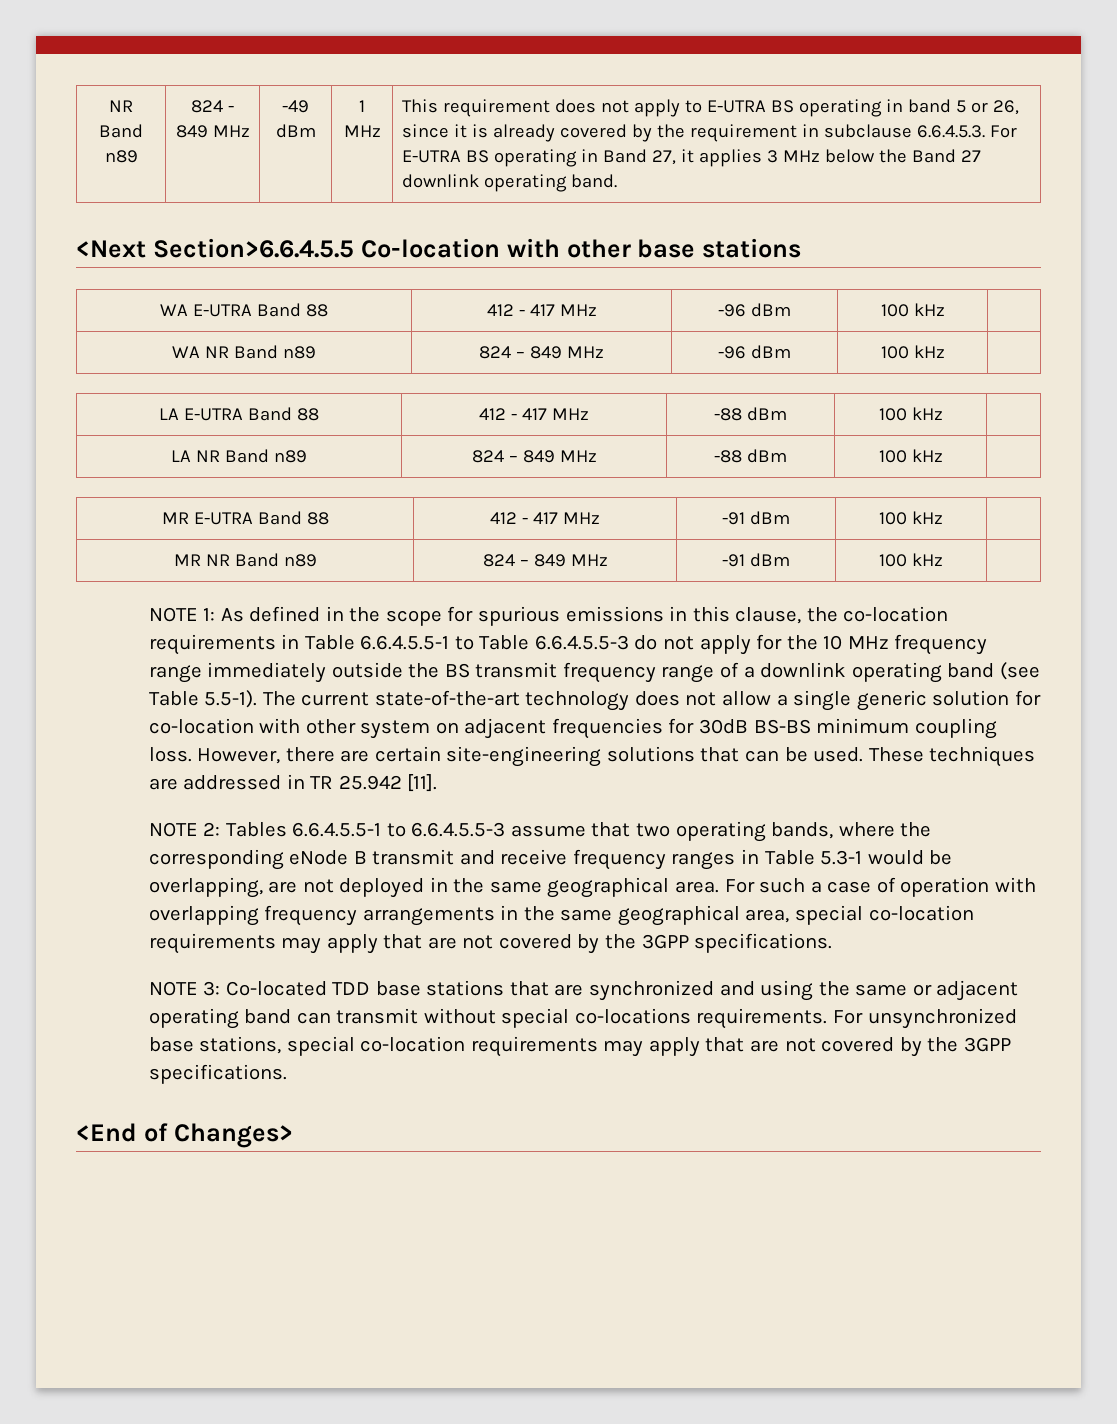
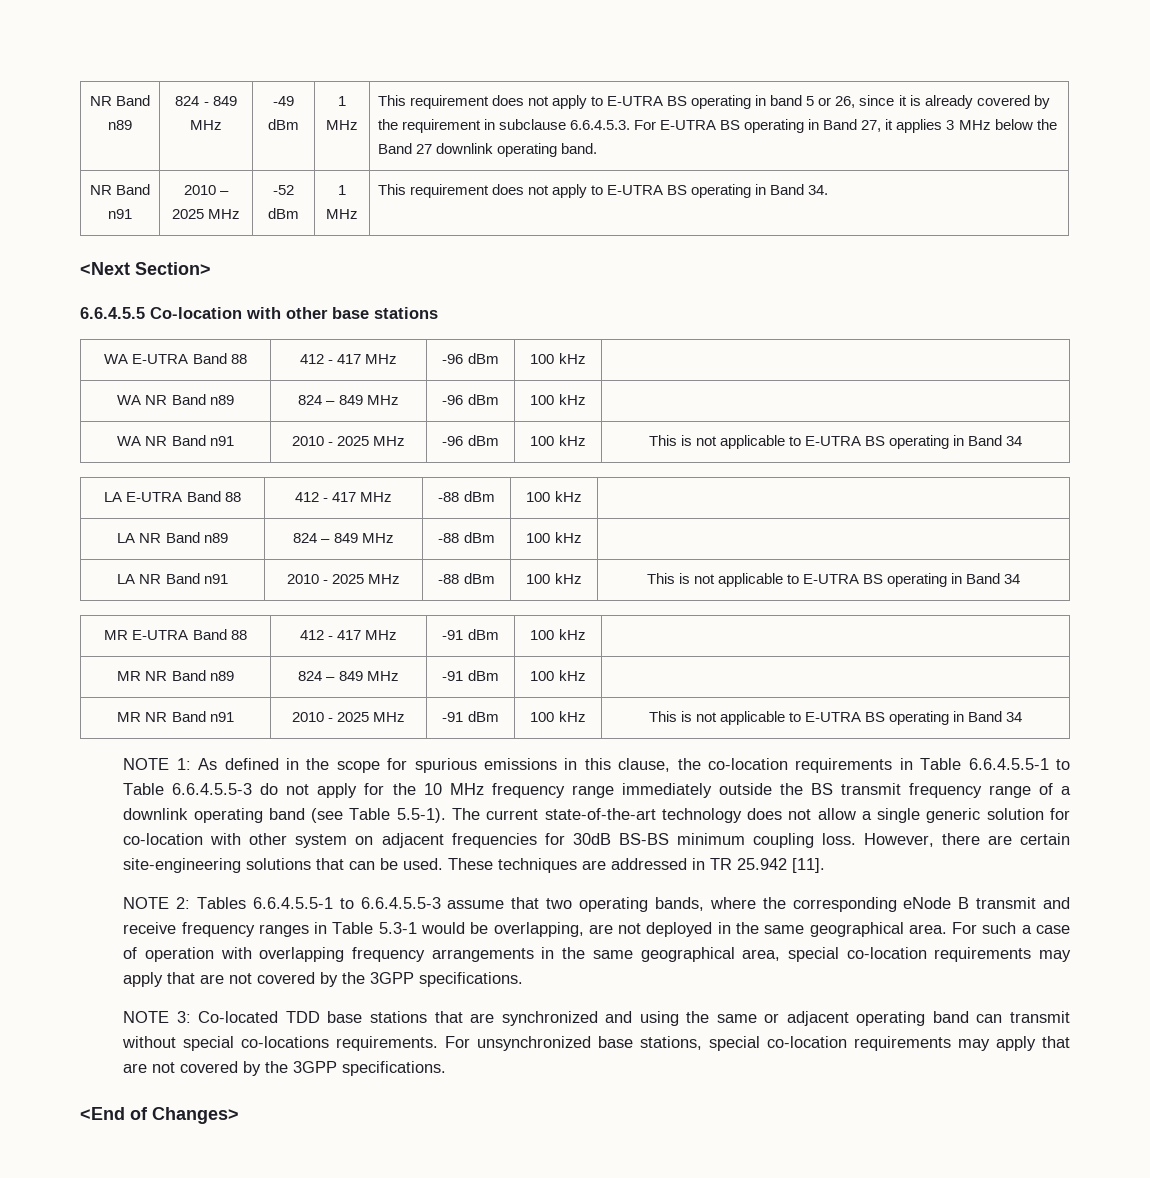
+ NR Band n91 | 2010 – 2025 MHz | -52 dBm | 1 MHz | This requirement does not apply to E-UTRA BS operating in Band 34.
- <Next Section>6.6.4.5.5 Co-location with other base stations
+ <Next Section>
+ 6.6.4.5.5 Co-location with other base stations
+ WA NR Band n91 | 2010 - 2025 MHz | -96 dBm | 100 kHz | This is not applicable to E-UTRA BS operating in Band 34
+ LA NR Band n91 | 2010 - 2025 MHz | -88 dBm | 100 kHz | This is not applicable to E-UTRA BS operating in Band 34
+ MR NR Band n91 | 2010 - 2025 MHz | -91 dBm | 100 kHz | This is not applicable to E-UTRA BS operating in Band 34

